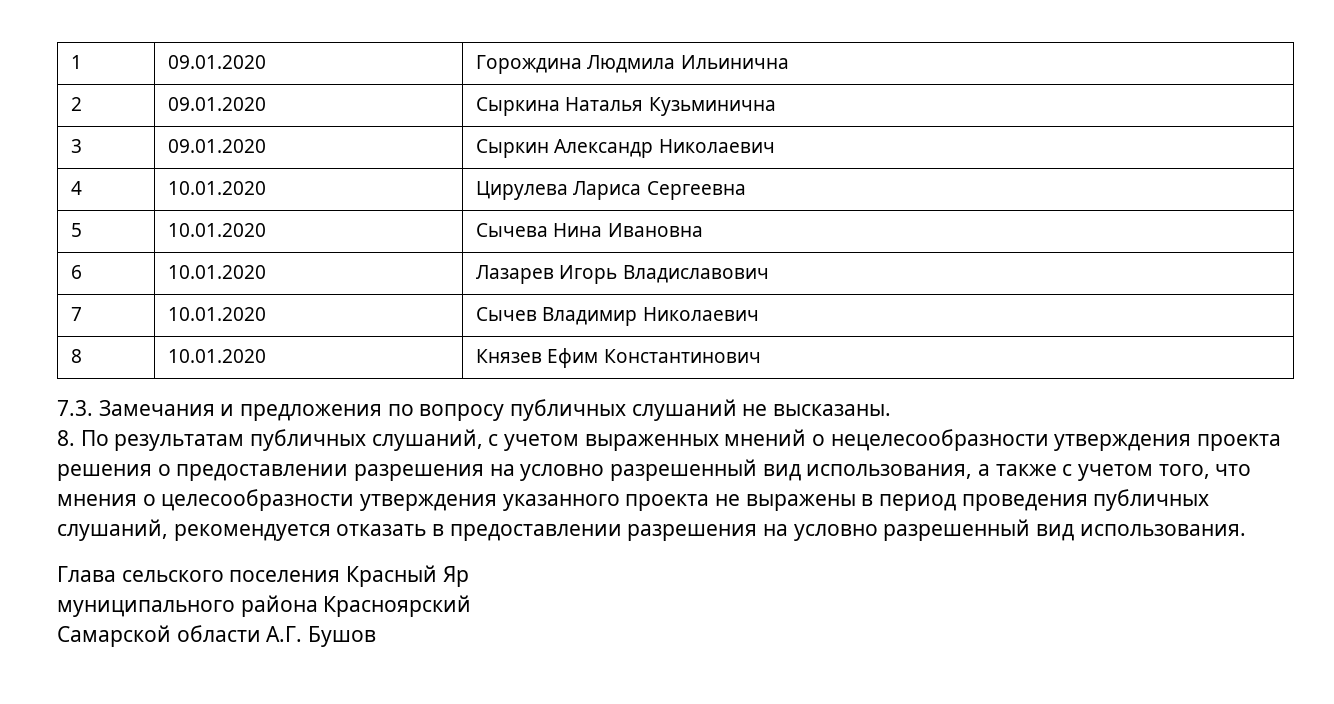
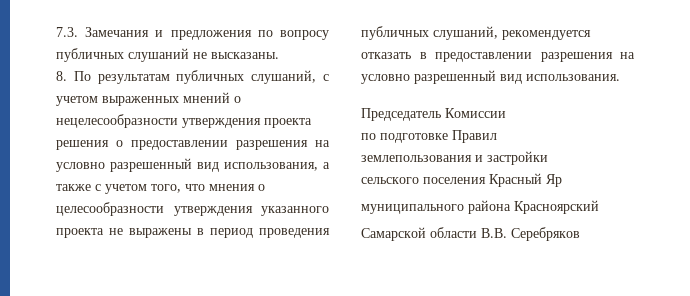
- 1 | 09.01.2020 | Горождина Людмила Ильинична
- 2 | 09.01.2020 | Сыркина Наталья Кузьминична
- 3 | 09.01.2020 | Сыркин Александр Николаевич
- 4 | 10.01.2020 | Цирулева Лариса Сергеевна
- 5 | 10.01.2020 | Сычева Нина Ивановна
- 6 | 10.01.2020 | Лазарев Игорь Владиславович
- 7 | 10.01.2020 | Сычев Владимир Николаевич
- 8 | 10.01.2020 | Князев Ефим Константинович
- Глава сельского поселения Красный Яр
+ Председатель Комиссии
+ по подготовке Правил
+ землепользования и застройки
+ сельского поселения Красный Яр
- Самарской области А.Г. Бушов
+ Самарской области В.В. Серебряков

